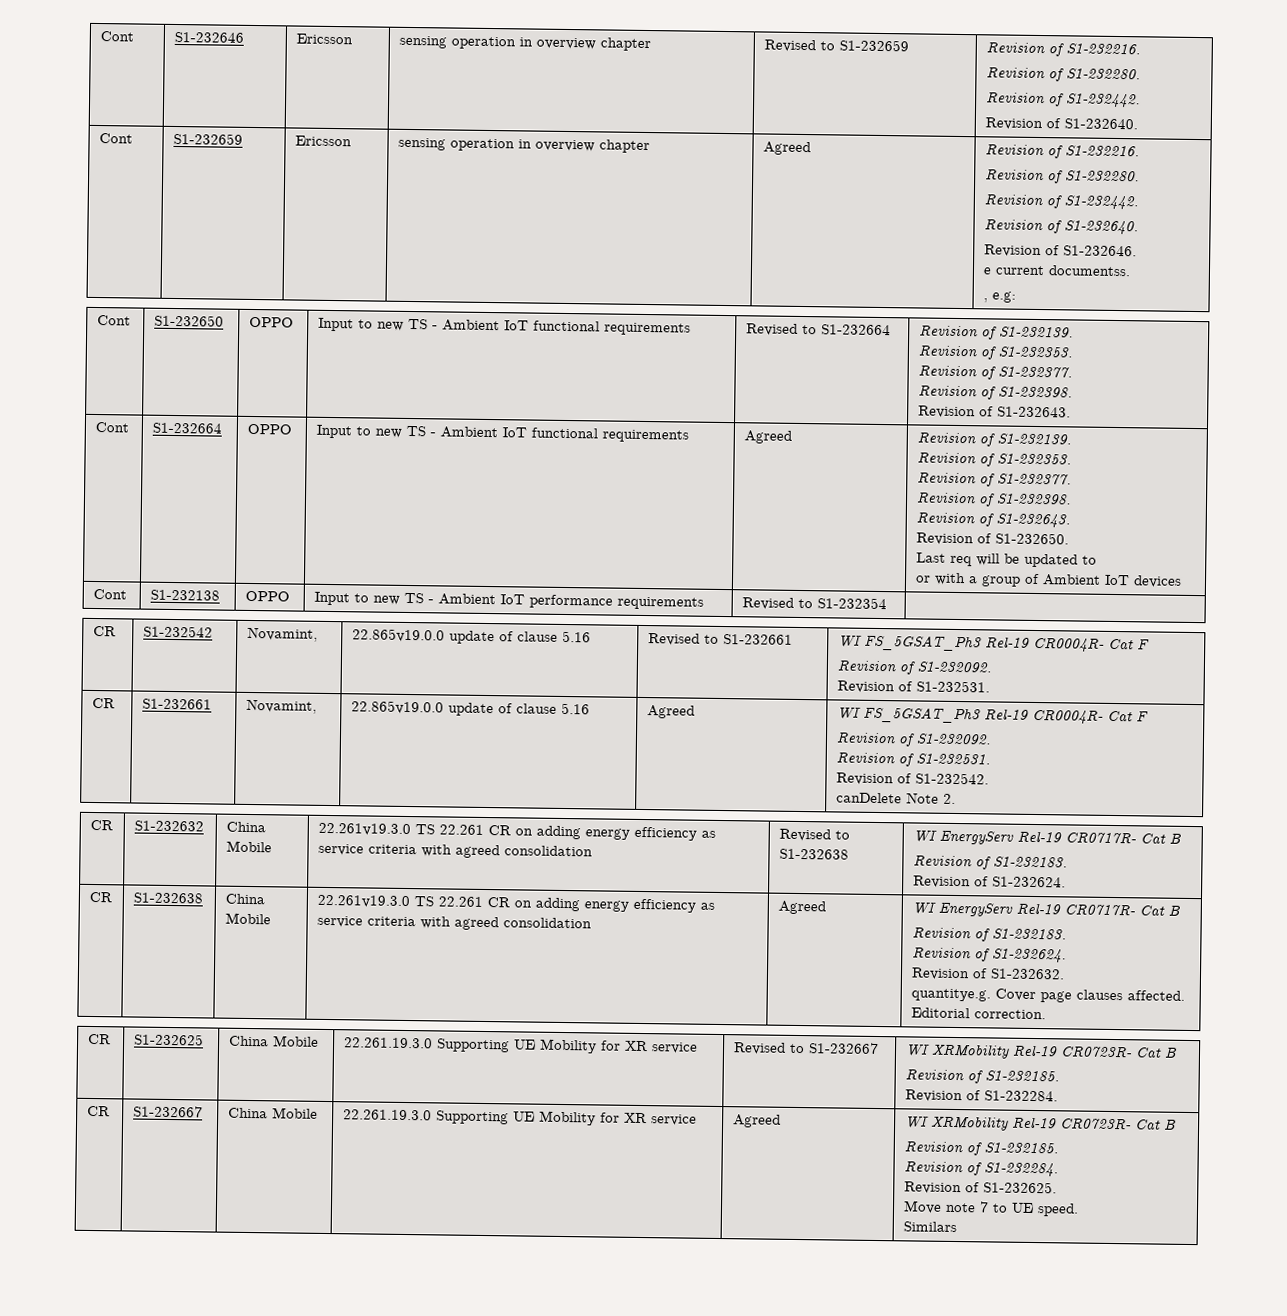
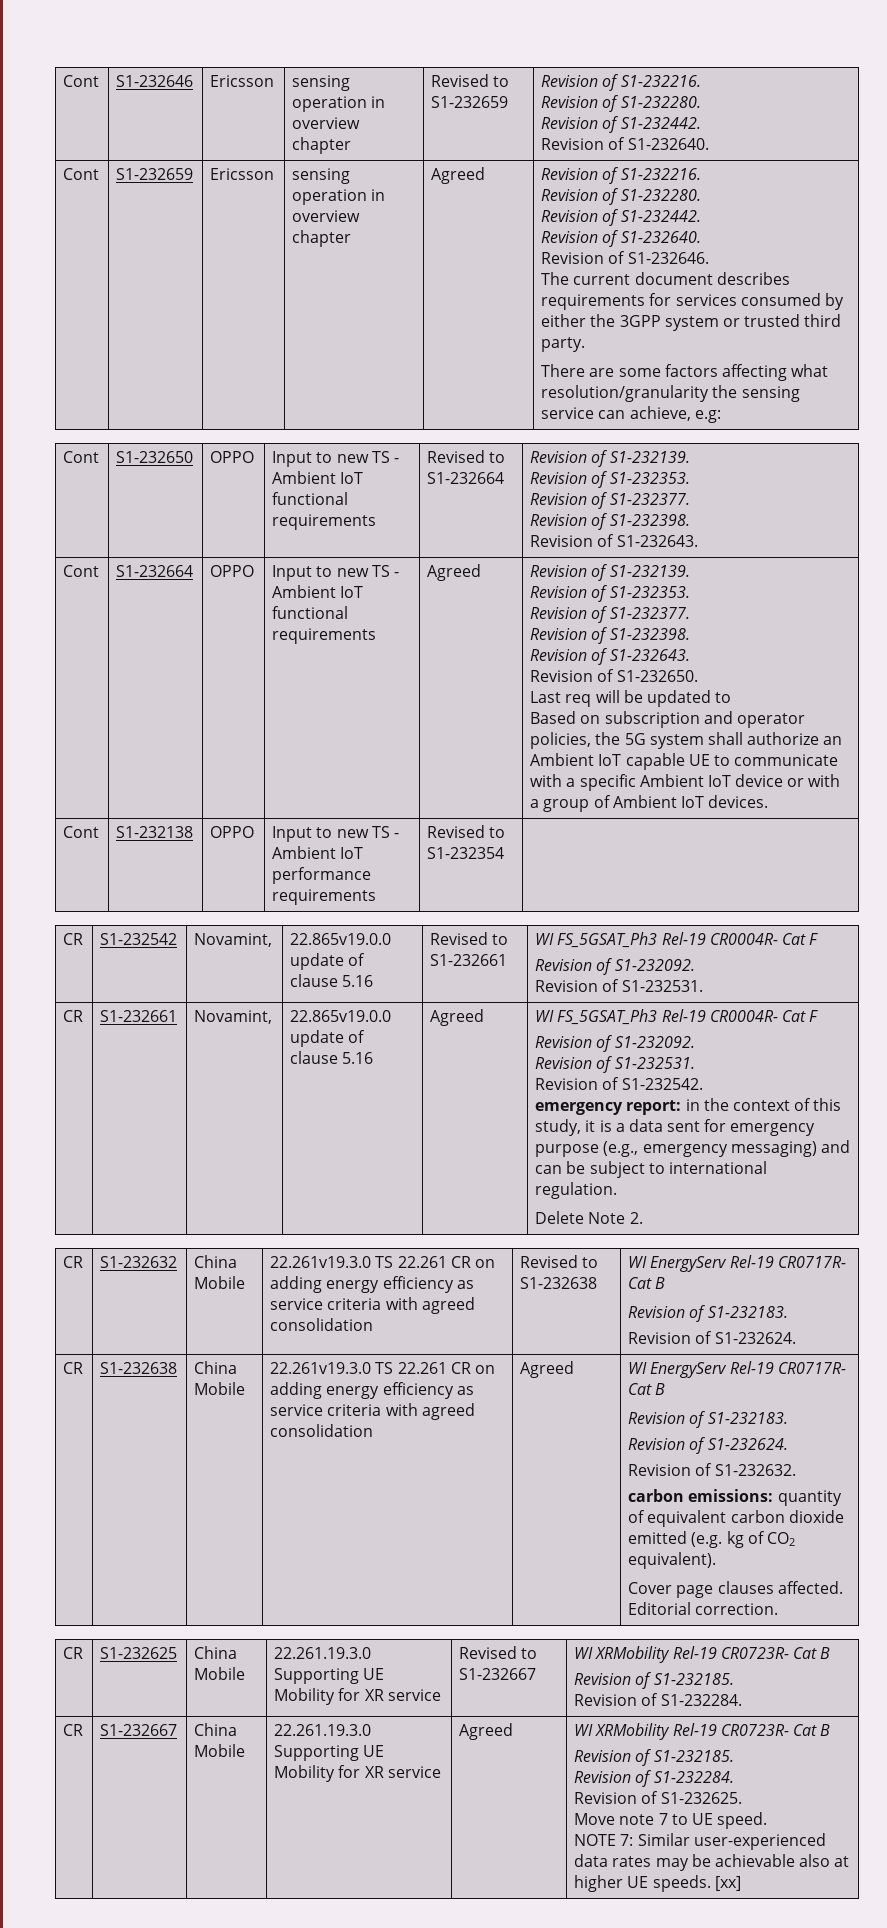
- e current documentss.
- , e.g:
+ The current document describes requirements for services consumed by either the 3GPP system or trusted third party.
+ There are some factors affecting what resolution/granularity the sensing service can achieve, e.g:
- or with a group of Ambient IoT devices
+ Based on subscription and operator policies, the 5G system shall authorize an Ambient IoT capable UE to communicate with a specific Ambient IoT device or with a group of Ambient IoT devices.
- canDelete Note 2.
+ emergency report: in the context of this study, it is a data sent for emergency purpose (e.g., emergency messaging) and can be subject to international regulation.
+ Delete Note 2.
- quantitye.g. Cover page clauses affected.
+ carbon emissions: quantity of equivalent carbon dioxide emitted (e.g. kg of CO2 equivalent).
+ Cover page clauses affected.
- Similars
+ NOTE 7: Similar user-experienced data rates may be achievable also at higher UE speeds. [xx]

